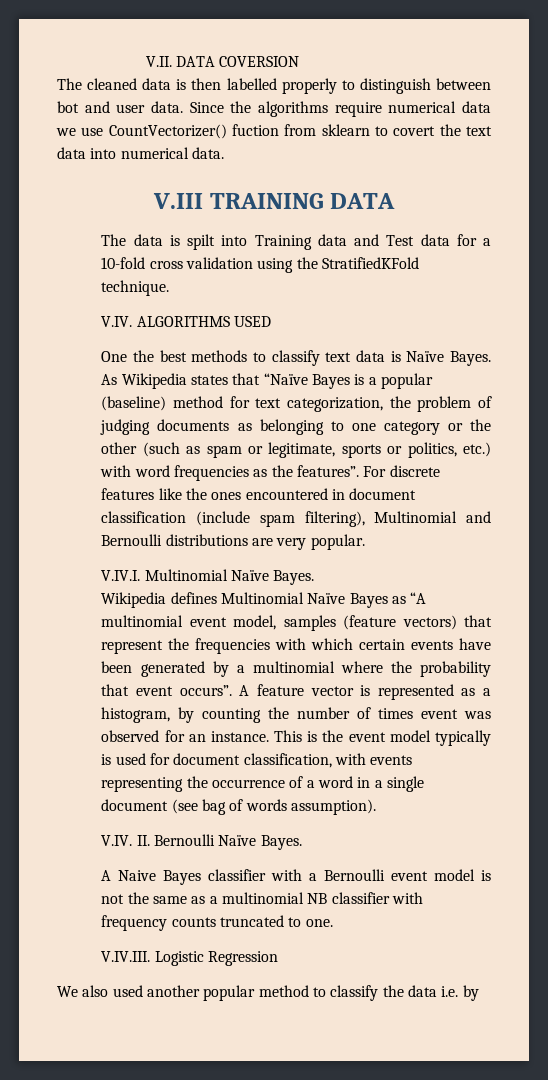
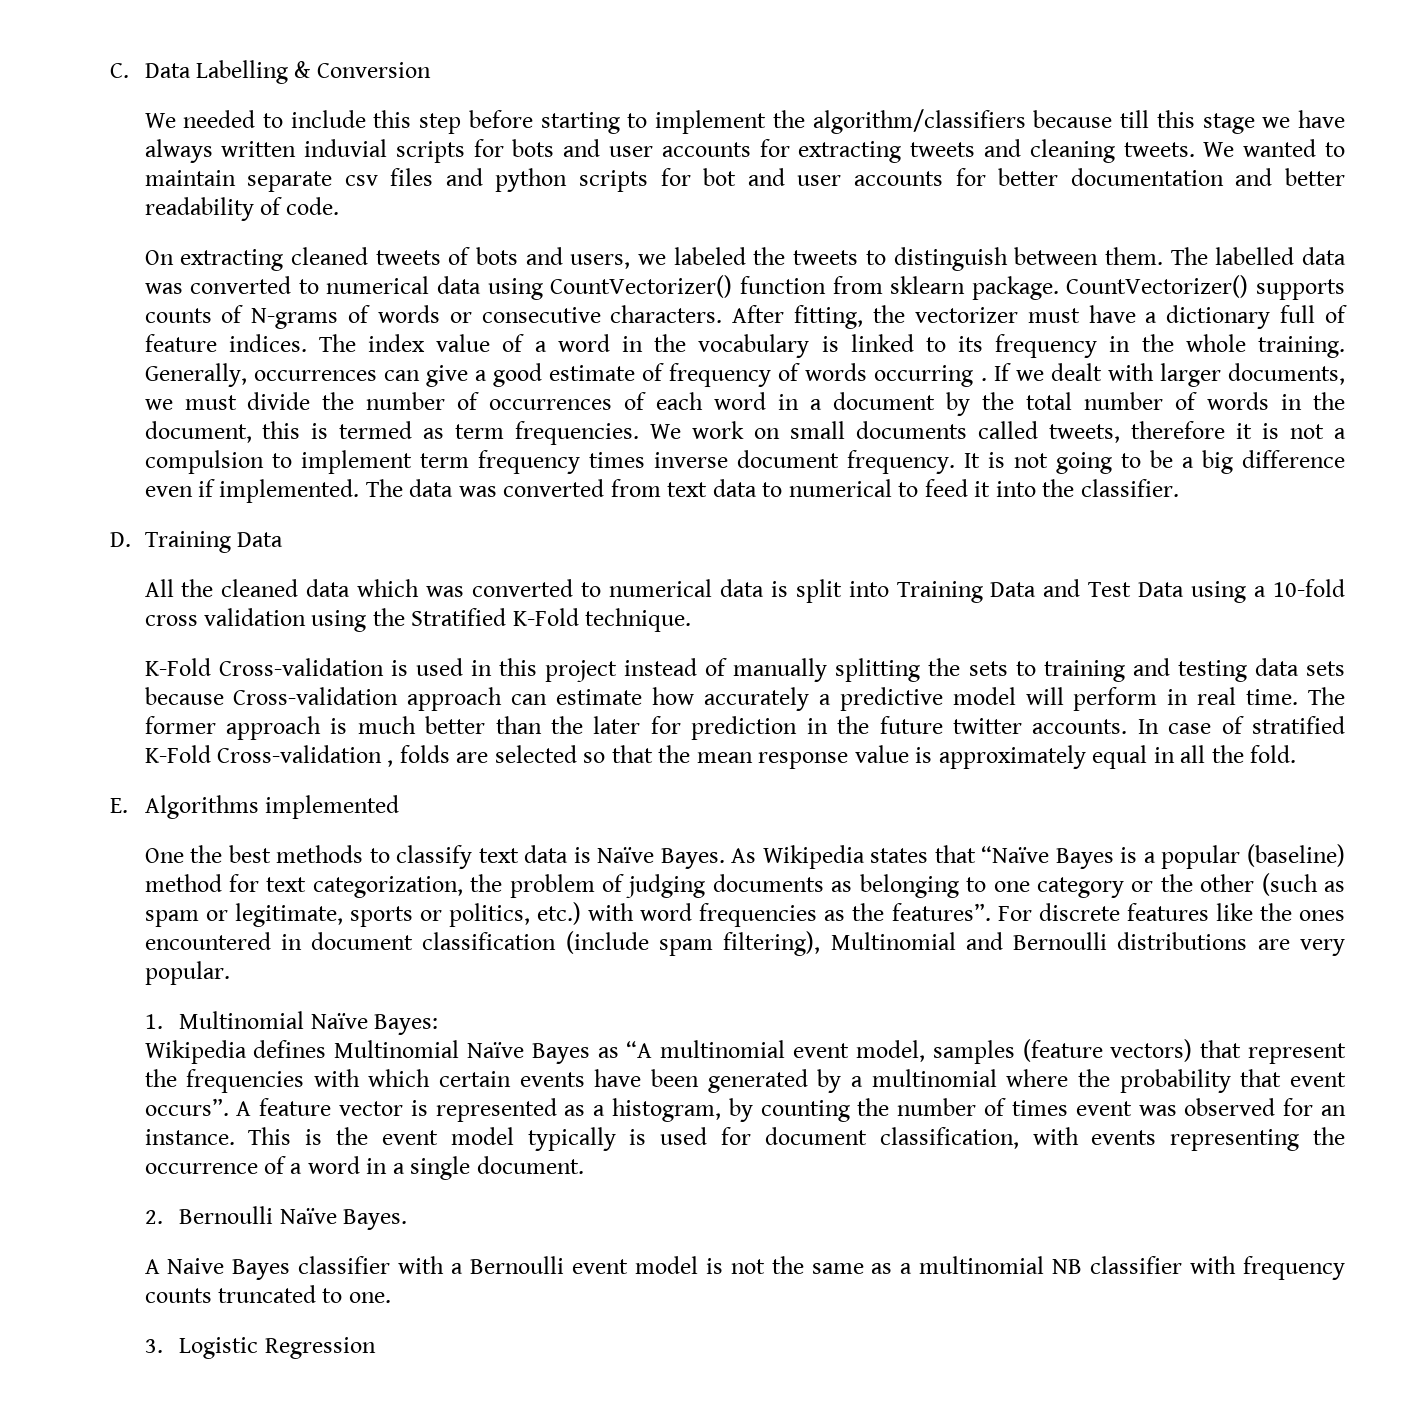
- V.II. DATA COVERSION
- The cleaned data is then labelled properly to distinguish between bot and user data. Since the algorithms require numerical data we use CountVectorizer() fuction from sklearn to covert the text data into numerical data.
- V.III TRAINING DATA
- The data is spilt into Training data and Test data for a 10-fold cross validation using the StratifiedKFold technique.
+ C. Data Labelling & Conversion
+ We needed to include this step before starting to implement the algorithm/classifiers because till this stage we have always written induvial scripts for bots and user accounts for extracting tweets and cleaning tweets. We wanted to maintain separate csv files and python scripts for bot and user accounts for better documentation and better readability of code.
+ On extracting cleaned tweets of bots and users, we labeled the tweets to distinguish between them. The labelled data was converted to numerical data using CountVectorizer() function from sklearn package. CountVectorizer() supports counts of N-grams of words or consecutive characters. After fitting, the vectorizer must have a dictionary full of feature indices. The index value of a word in the vocabulary is linked to its frequency in the whole training. Generally, occurrences can give a good estimate of frequency of words occurring . If we dealt with larger documents, we must divide the number of occurrences of each word in a document by the total number of words in the document, this is termed as term frequencies. We work on small documents called tweets, therefore it is not a compulsion to implement term frequency times inverse document frequency. It is not going to be a big difference even if implemented. The data was converted from text data to numerical to feed it into the classifier.
+ D. Training Data
+ All the cleaned data which was converted to numerical data is split into Training Data and Test Data using a 10-fold cross validation using the Stratified K-Fold technique.
- V.IV. ALGORITHMS USED
+ K-Fold Cross-validation is used in this project instead of manually splitting the sets to training and testing data sets because Cross-validation approach can estimate how accurately a predictive model will perform in real time. The former approach is much better than the later for prediction in the future twitter accounts. In case of stratified K-Fold Cross-validation , folds are selected so that the mean response value is approximately equal in all the fold.
+ E. Algorithms implemented
- V.IV.I. Multinomial Naïve Bayes.
+ 1. Multinomial Naïve Bayes:
- This is the event model typically is used for document classification, with events representing the occurrence of a word in a single document (see bag of words assumption).
- V.IV. II. Bernoulli Naïve Bayes.
+ This is the event model typically is used for document classification, with events representing the occurrence of a word in a single document.
+ 2. Bernoulli Naïve Bayes.
- V.IV.III. Logistic Regression
+ 3. Logistic Regression
- We also used another popular method to classify the data i.e. by

